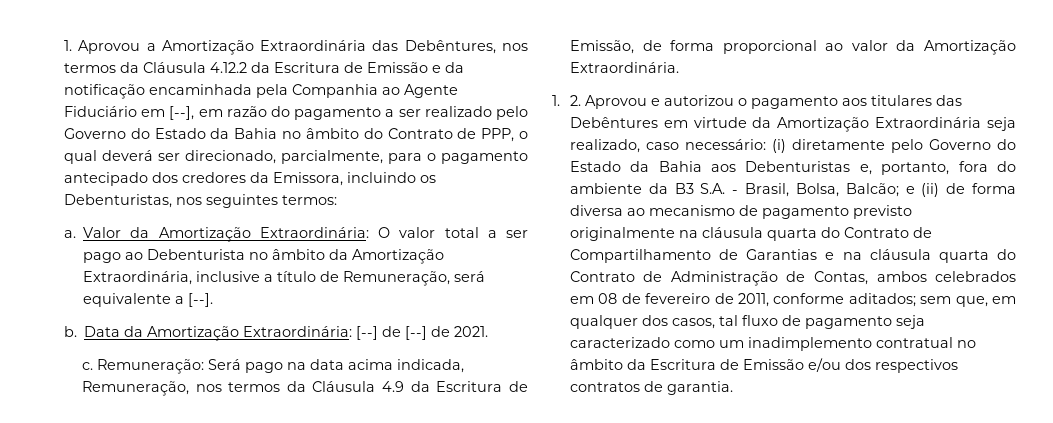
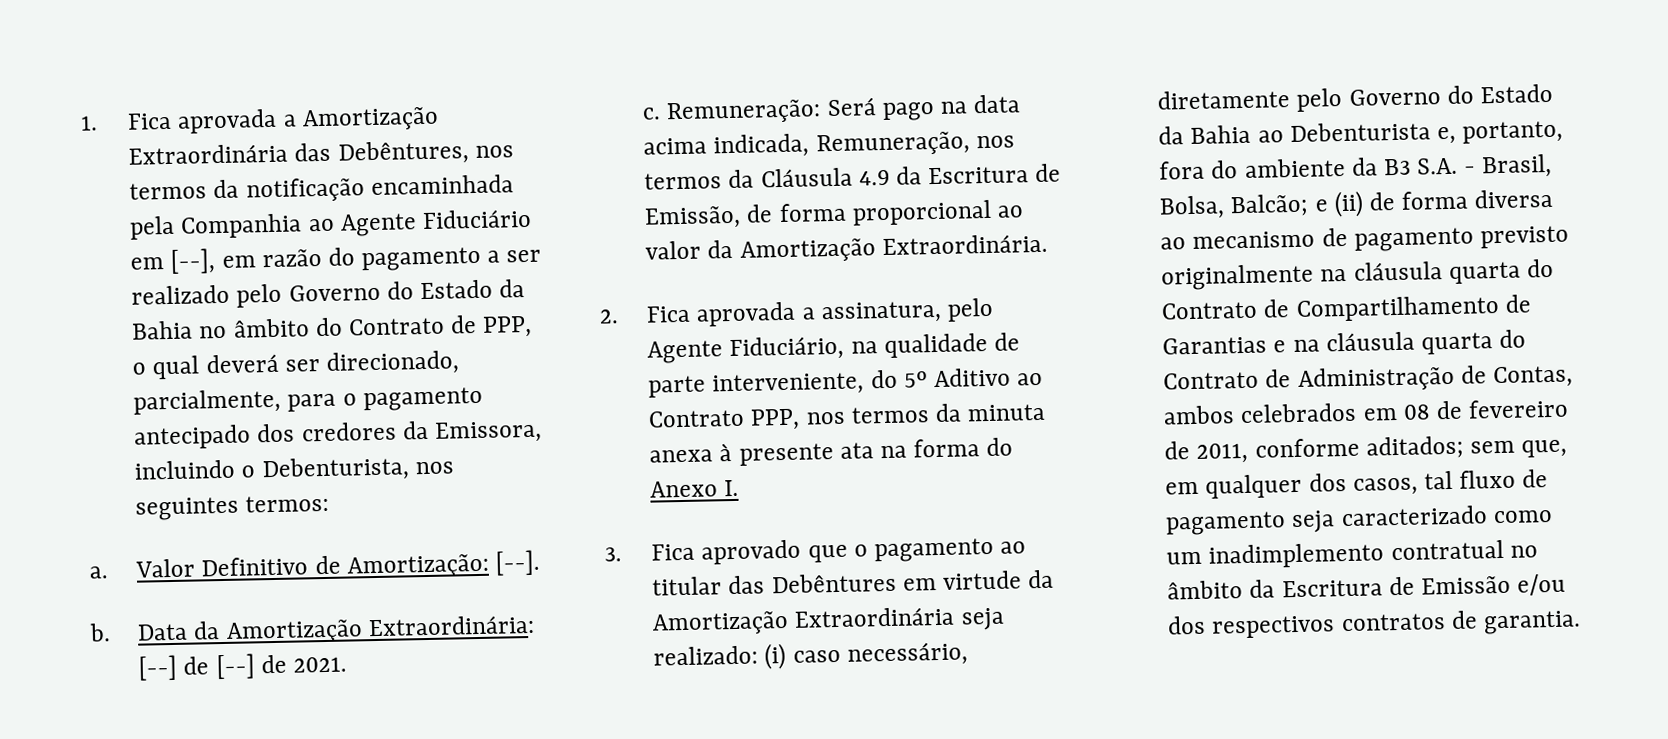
- 1. Aprovou a Amortização Extraordinária das Debêntures, nos termos da Cláusula 4.12.2 da Escritura de Emissão e da notificação encaminhada pela Companhia ao Agente Fiduciário em [--], em razão do pagamento a ser realizado pelo Governo do Estado da Bahia no âmbito do Contrato de PPP, o qual deverá ser direcionado, parcialmente, para o pagamento antecipado dos credores da Emissora, incluindo os Debenturistas, nos seguintes termos:
+ 1. Fica aprovada a Amortização Extraordinária das Debêntures, nos termos da notificação encaminhada pela Companhia ao Agente Fiduciário em [--], em razão do pagamento a ser realizado pelo Governo do Estado da Bahia no âmbito do Contrato de PPP, o qual deverá ser direcionado, parcialmente, para o pagamento antecipado dos credores da Emissora, incluindo o Debenturista, nos seguintes termos:
- Valor da Amortização Extraordinária: O valor total a ser pago ao Debenturista no âmbito da Amortização Extraordinária, inclusive a título de Remuneração, será equivalente a [--].
+ Valor Definitivo de Amortização: [--].
- 1. 2. Aprovou e autorizou o pagamento aos titulares das Debêntures em virtude da Amortização Extraordinária seja realizado, caso necessário: (i) diretamente pelo Governo do Estado da Bahia aos Debenturistas e, portanto, fora do ambiente da B3 S.A. - Brasil, Bolsa, Balcão;
+ 2. Fica aprovada a assinatura, pelo Agente Fiduciário, na qualidade de parte interveniente, do 5º Aditivo ao Contrato PPP, nos termos da minuta anexa à presente ata na forma do Anexo I.
+ 3. Fica aprovado que o pagamento ao titular das Debêntures em virtude da Amortização Extraordinária seja realizado: (i) caso necessário, diretamente pelo Governo do Estado da Bahia ao Debenturista e, portanto, fora do ambiente da B3 S.A. - Brasil, Bolsa, Balcão;

